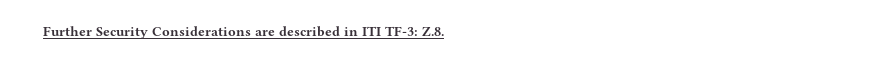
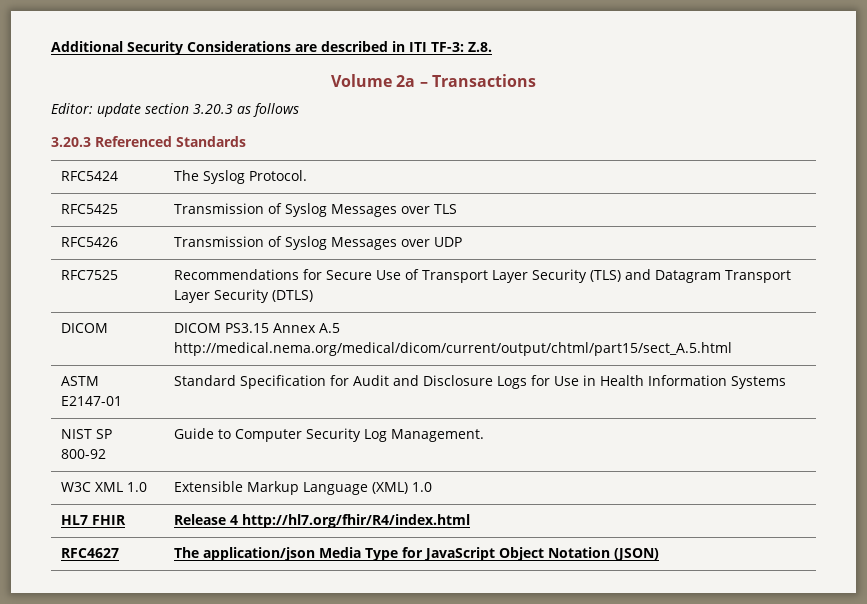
- Further Security Considerations are described in ITI TF-3: Z.8.
+ Additional Security Considerations are described in ITI TF-3: Z.8.
+ Volume 2a – Transactions
+ Editor: update section 3.20.3 as follows
+ 3.20.3 Referenced Standards
+ RFC5424 | The Syslog Protocol.
+ RFC5425 | Transmission of Syslog Messages over TLS
+ RFC5426 | Transmission of Syslog Messages over UDP
+ RFC7525 | Recommendations for Secure Use of Transport Layer Security (TLS) and Datagram Transport Layer Security (DTLS)
+ DICOM | DICOM PS3.15 Annex A.5 http://medical.nema.org/medical/dicom/current/output/chtml/part15/sect_A.5.html
+ ASTM E2147-01 | Standard Specification for Audit and Disclosure Logs for Use in Health Information Systems
+ NIST SP 800-92 | Guide to Computer Security Log Management.
+ W3C XML 1.0 | Extensible Markup Language (XML) 1.0
+ HL7 FHIR | Release 4 http://hl7.org/fhir/R4/index.html
+ RFC4627 | The application/json Media Type for JavaScript Object Notation (JSON)

